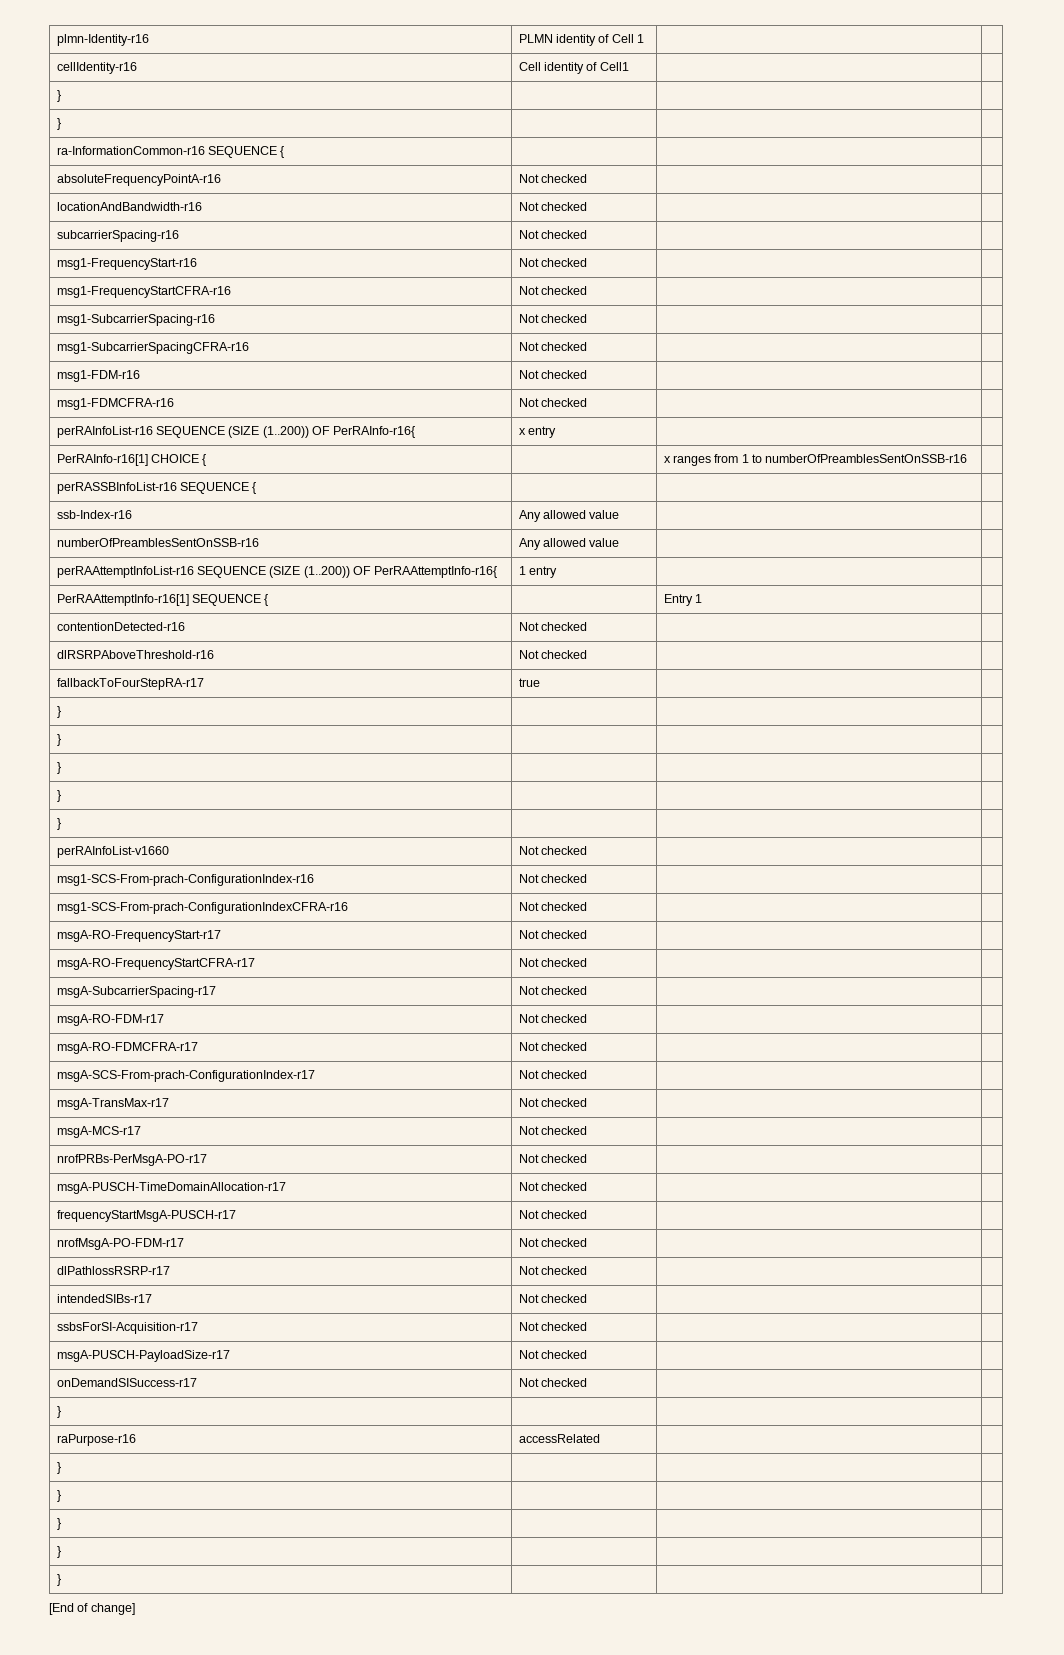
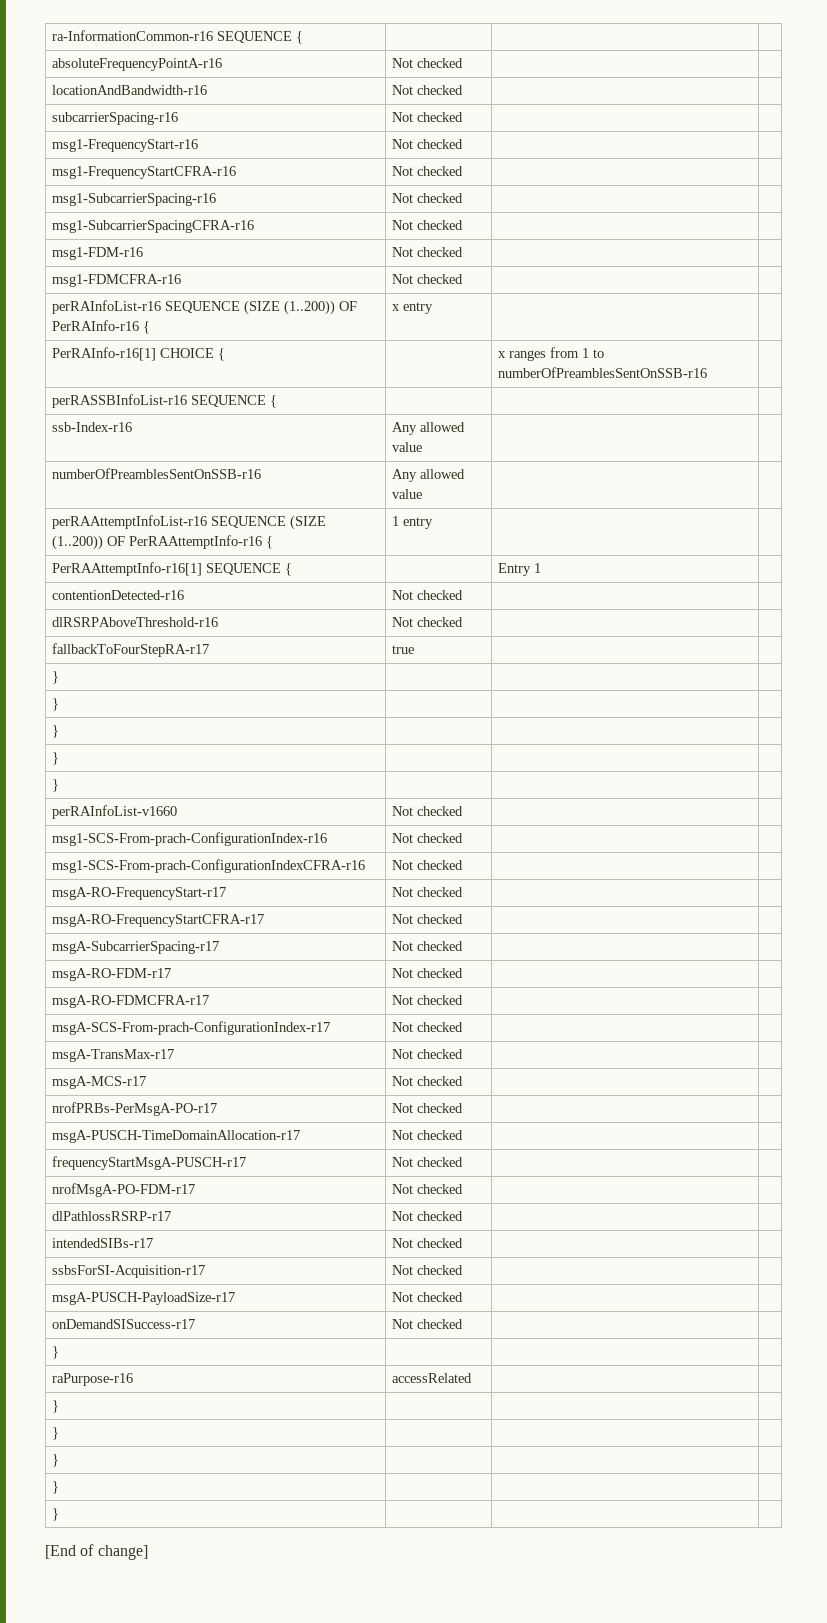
- plmn-Identity-r16 | PLMN identity of Cell 1 | |
- cellIdentity-r16 | Cell identity of Cell1 | |
- } | | |
- } | | |
- perRAInfoList-r16 SEQUENCE (SIZE (1..200)) OF PerRAInfo-r16{ | x entry | |
+ perRAInfoList-r16 SEQUENCE (SIZE (1..200)) OF PerRAInfo-r16 { | x entry | |
- perRAAttemptInfoList-r16 SEQUENCE (SIZE (1..200)) OF PerRAAttemptInfo-r16{ | 1 entry | |
+ perRAAttemptInfoList-r16 SEQUENCE (SIZE (1..200)) OF PerRAAttemptInfo-r16 { | 1 entry | |

